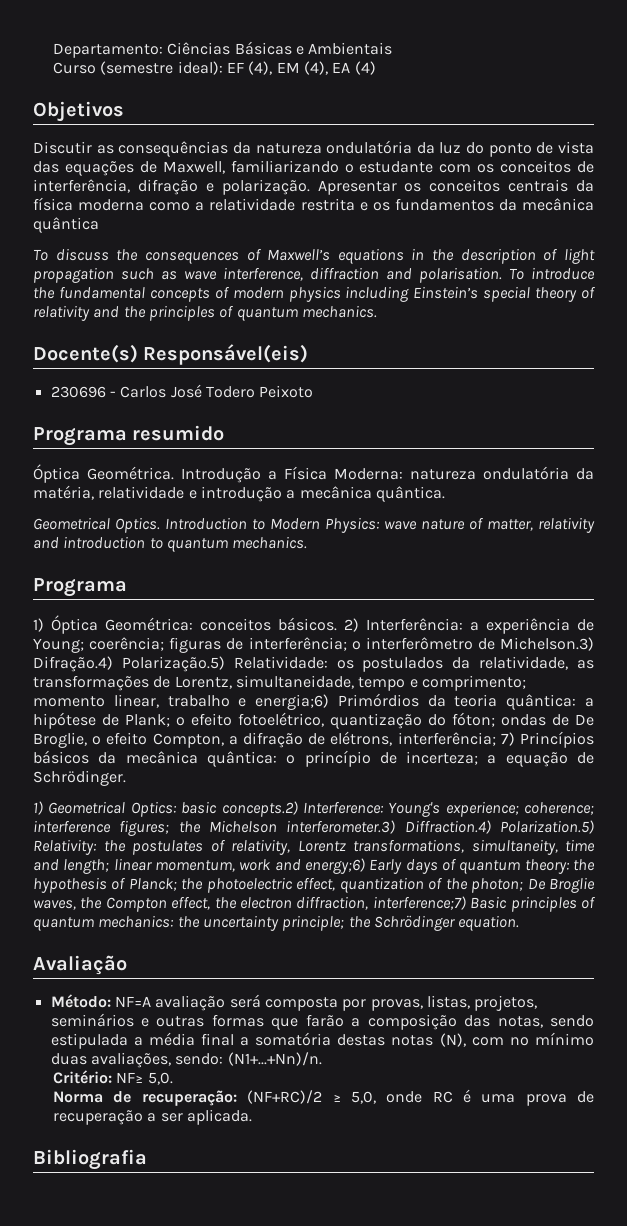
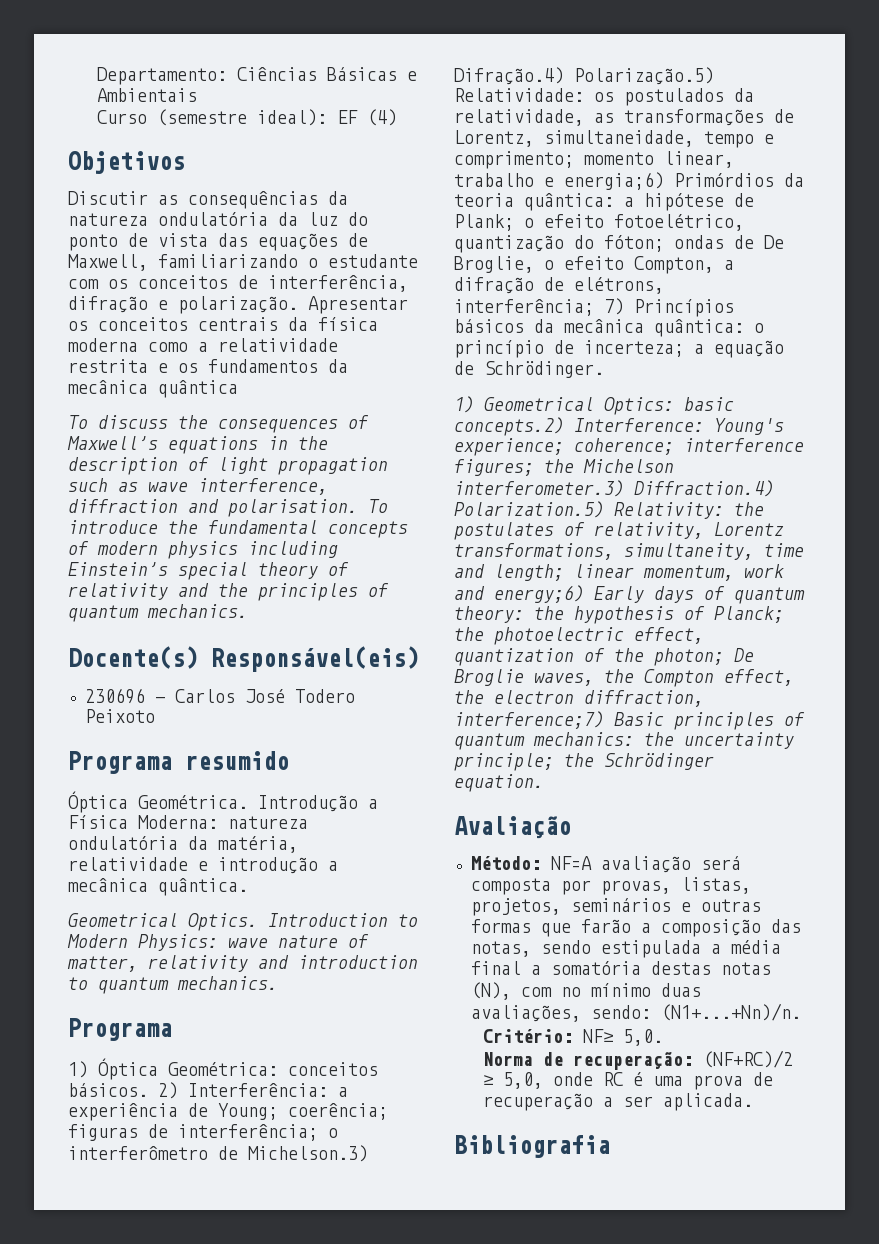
- Curso (semestre ideal): EF (4), EM (4), EA (4)
+ Curso (semestre ideal): EF (4)

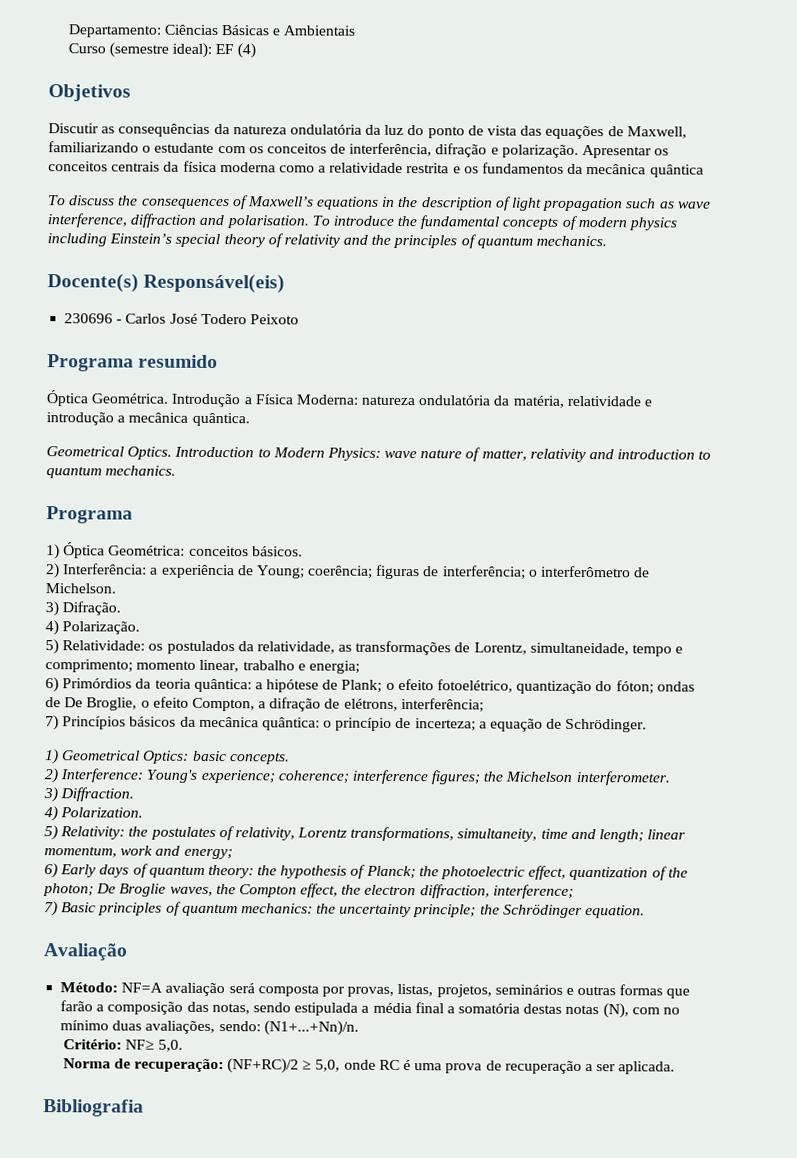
- conceitos básicos. 2) Interferência:
+ conceitos básicos.
+ 2) Interferência:
- o interferômetro de Michelson.3) Difração.4) Polarização.5) Relatividade:
+ o interferômetro de Michelson.
+ 3) Difração.
+ 4) Polarização.
+ 5) Relatividade:
- momento linear, trabalho e energia;6) Primórdios da teoria quântica:
+ momento linear, trabalho e energia;
+ 6) Primórdios da teoria quântica:
- ondas de De Broglie, o efeito Compton, a difração de elétrons, interferência; 7) Princípios básicos da mecânica quântica:
+ ondas de De Broglie, o efeito Compton, a difração de elétrons, interferência;
+ 7) Princípios básicos da mecânica quântica:
- basic concepts.2) Interference:
+ basic concepts.
+ 2) Interference:
- the Michelson interferometer.3) Diffraction.4) Polarization.5) Relativity:
+ the Michelson interferometer.
+ 3) Diffraction.
+ 4) Polarization.
+ 5) Relativity:
- linear momentum, work and energy;6) Early days of quantum theory:
+ linear momentum, work and energy;
+ 6) Early days of quantum theory:
- De Broglie waves, the Compton effect, the electron diffraction, interference;7) Basic principles of quantum mechanics:
+ De Broglie waves, the Compton effect, the electron diffraction, interference;
+ 7) Basic principles of quantum mechanics:

